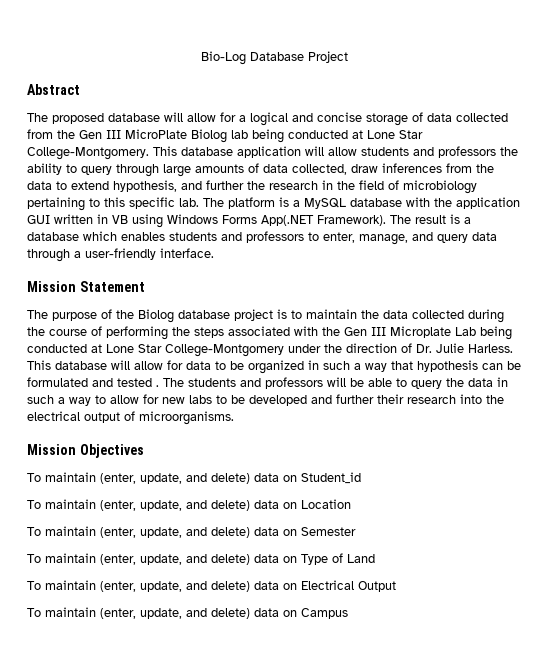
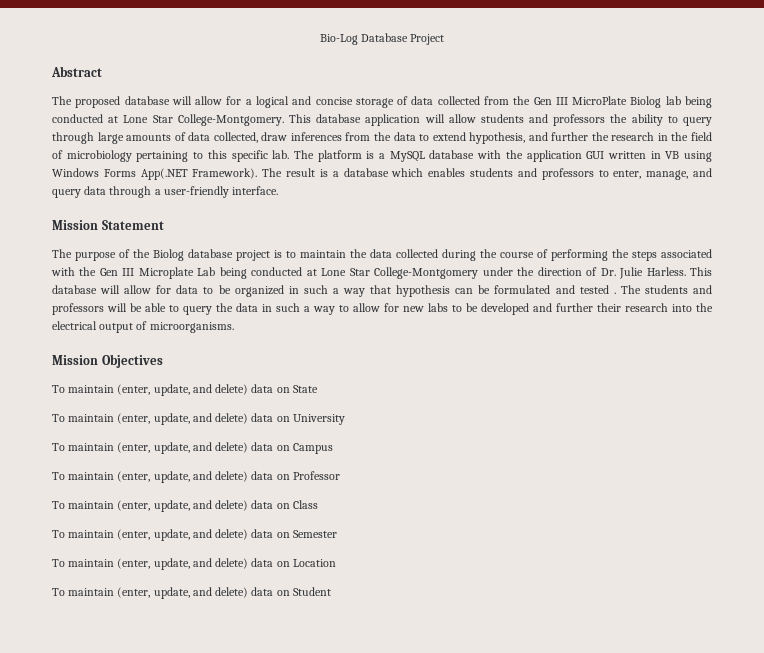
- To maintain (enter, update, and delete) data on Student_id
+ To maintain (enter, update, and delete) data on State
+ To maintain (enter, update, and delete) data on University
+ To maintain (enter, update, and delete) data on Campus
+ To maintain (enter, update, and delete) data on Professor
+ To maintain (enter, update, and delete) data on Class
+ To maintain (enter, update, and delete) data on Semester
- To maintain (enter, update, and delete) data on Semester
- To maintain (enter, update, and delete) data on Type of Land
- To maintain (enter, update, and delete) data on Electrical Output
- To maintain (enter, update, and delete) data on Campus
+ To maintain (enter, update, and delete) data on Student

